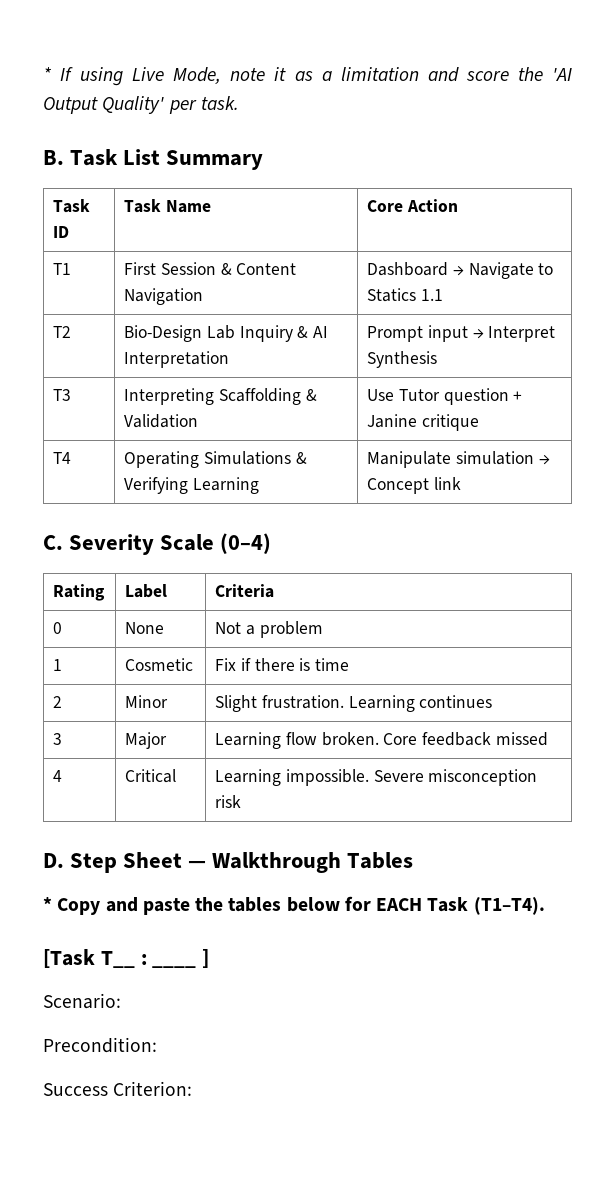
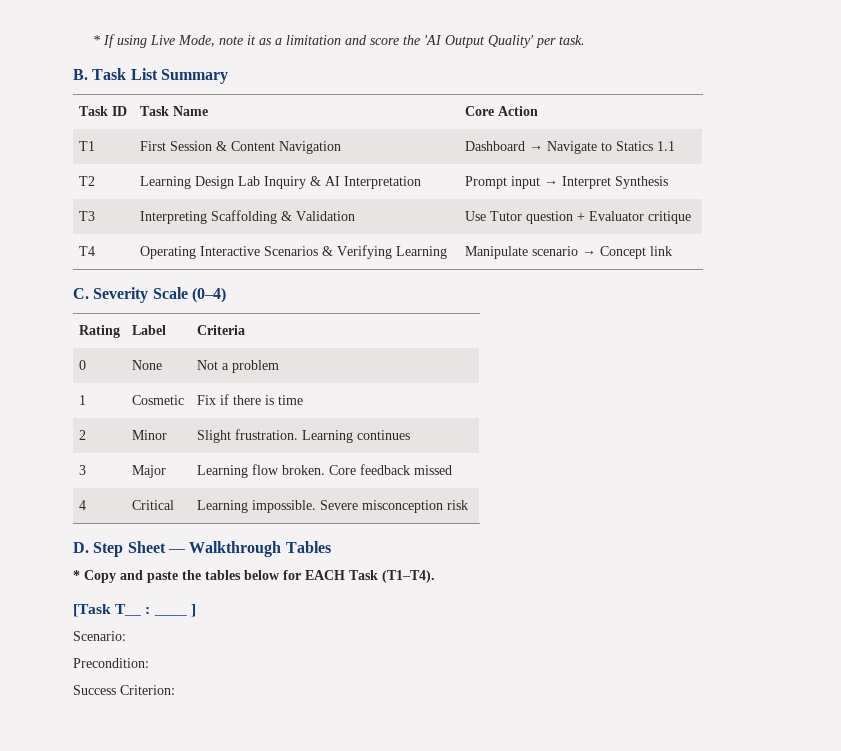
- T2 | Bio-Design Lab Inquiry & AI Interpretation | Prompt input → Interpret Synthesis
+ T2 | Learning Design Lab Inquiry & AI Interpretation | Prompt input → Interpret Synthesis
- T3 | Interpreting Scaffolding & Validation | Use Tutor question + Janine critique
+ T3 | Interpreting Scaffolding & Validation | Use Tutor question + Evaluator critique
- T4 | Operating Simulations & Verifying Learning | Manipulate simulation → Concept link
+ T4 | Operating Interactive Scenarios & Verifying Learning | Manipulate scenario → Concept link

